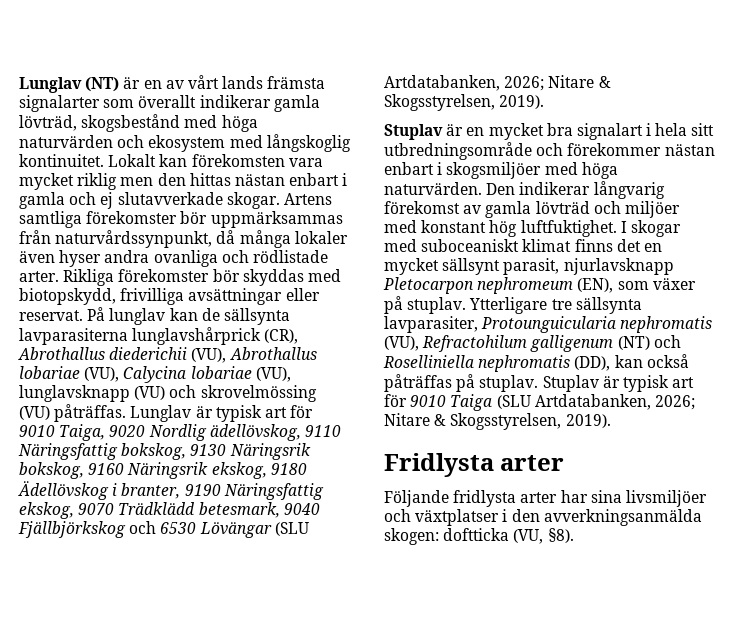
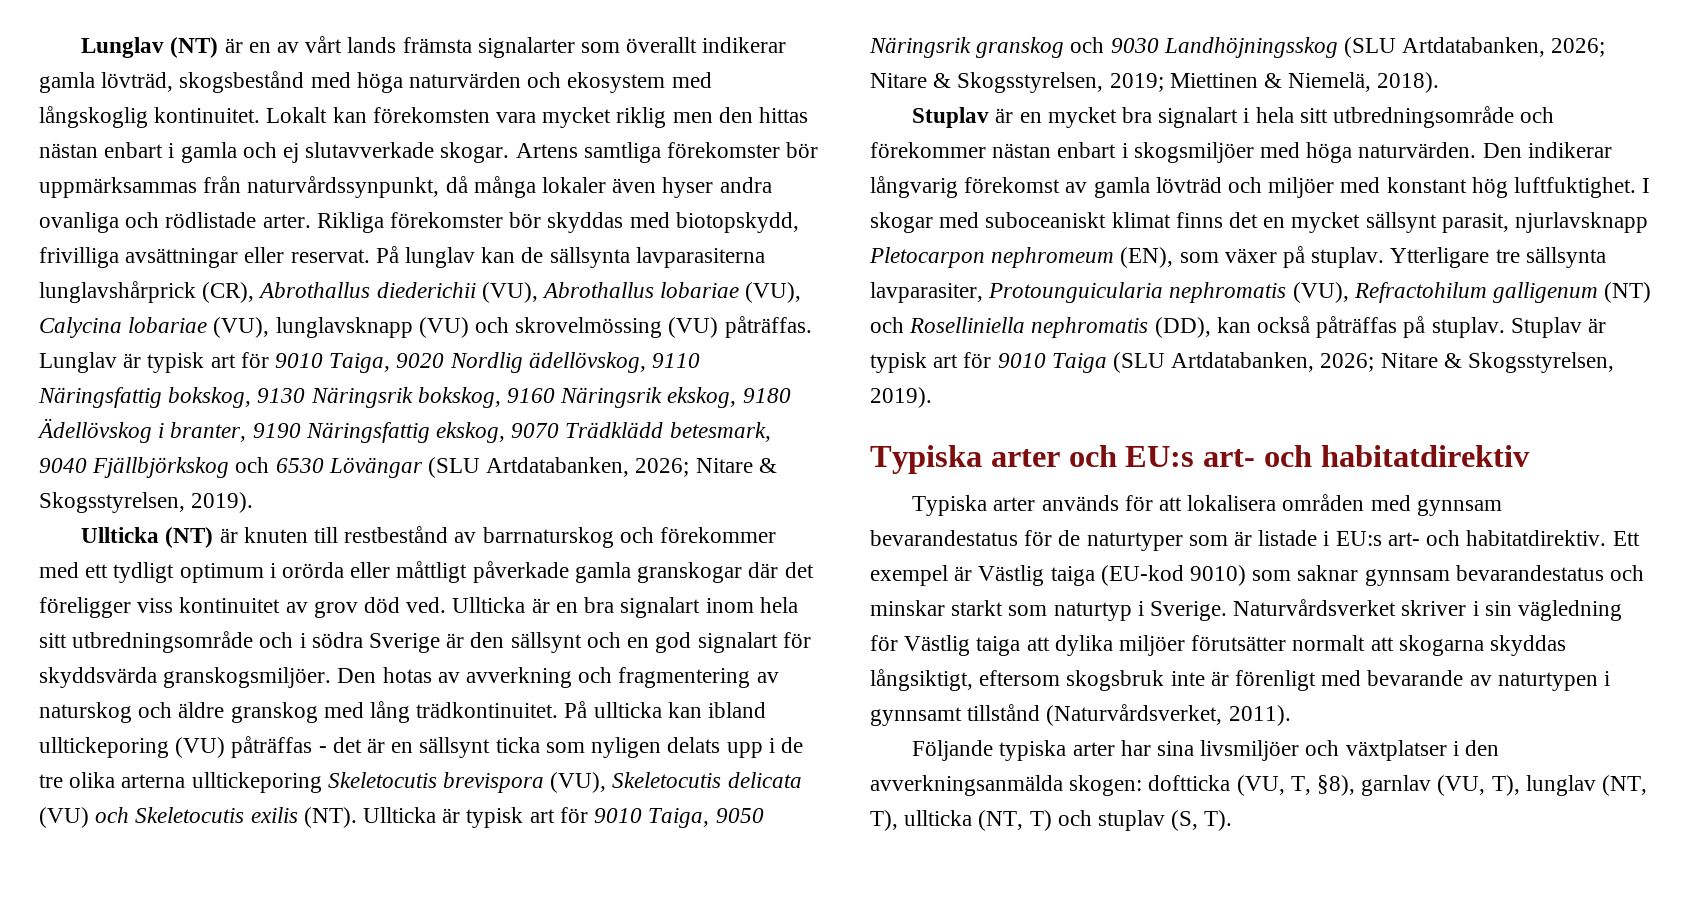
+ Ullticka (NT) är knuten till restbestånd av barrnaturskog och förekommer med ett tydligt optimum i orörda eller måttligt påverkade gamla granskogar där det föreligger viss kontinuitet av grov död ved. Ullticka är en bra signalart inom hela sitt utbredningsområde och i södra Sverige är den sällsynt och en god signalart för skyddsvärda granskogsmiljöer. Den hotas av avverkning och fragmentering av naturskog och äldre granskog med lång trädkontinuitet. På ullticka kan ibland ulltickeporing (VU) påträffas - det är en sällsynt ticka som nyligen delats upp i de tre olika arterna ulltickeporing Skeletocutis brevispora (VU), Skeletocutis delicata (VU) och Skeletocutis exilis (NT). Ullticka är typisk art för 9010 Taiga, 9050 Näringsrik granskog och 9030 Landhöjningsskog (SLU Artdatabanken, 2026; Nitare & Skogsstyrelsen, 2019; Miettinen & Niemelä, 2018).
- Fridlysta arter
+ Typiska arter och EU:s art- och habitatdirektiv
+ Typiska arter används för att lokalisera områden med gynnsam bevarandestatus för de naturtyper som är listade i EU:s art- och habitatdirektiv. Ett exempel är Västlig taiga (EU-kod 9010) som saknar gynnsam bevarandestatus och minskar starkt som naturtyp i Sverige. Naturvårdsverket skriver i sin vägledning för Västlig taiga att dylika miljöer förutsätter normalt att skogarna skyddas långsiktigt, eftersom skogsbruk inte är förenligt med bevarande av naturtypen i gynnsamt tillstånd (Naturvårdsverket, 2011).
- Följande fridlysta arter har sina livsmiljöer och växtplatser i den avverkningsanmälda skogen: doftticka (VU, §8).
+ Följande typiska arter har sina livsmiljöer och växtplatser i den avverkningsanmälda skogen: doftticka (VU, T, §8), garnlav (VU, T), lunglav (NT, T), ullticka (NT, T) och stuplav (S, T).

